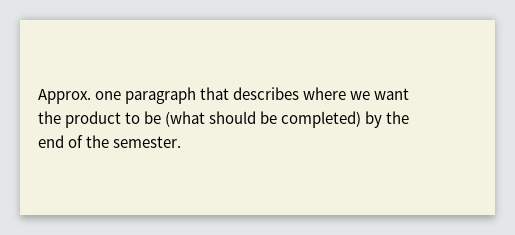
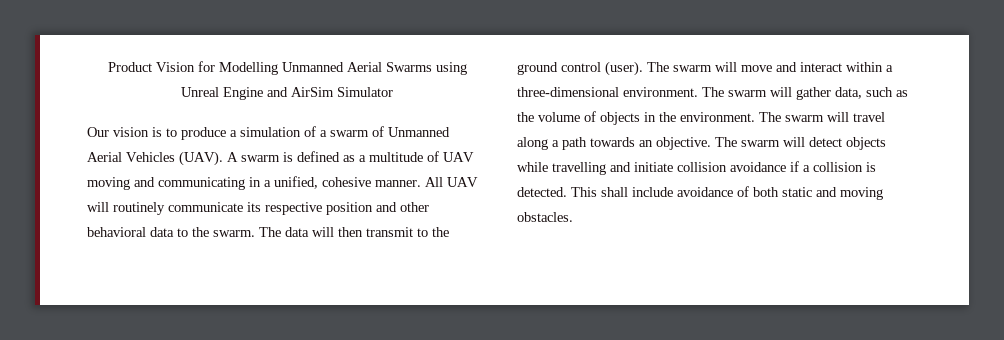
- Approx. one paragraph that describes where we want the product to be (what should be completed) by the end of the semester.
+ Product Vision for Modelling Unmanned Aerial Swarms using Unreal Engine and AirSim Simulator
+ Our vision is to produce a simulation of a swarm of Unmanned Aerial Vehicles (UAV). A swarm is defined as a multitude of UAV moving and communicating in a unified, cohesive manner. All UAV will routinely communicate its respective position and other behavioral data to the swarm. The data will then transmit to the ground control (user). The swarm will move and interact within a three-dimensional environment. The swarm will gather data, such as the volume of objects in the environment. The swarm will travel along a path towards an objective. The swarm will detect objects while travelling and initiate collision avoidance if a collision is detected. This shall include avoidance of both static and moving obstacles.

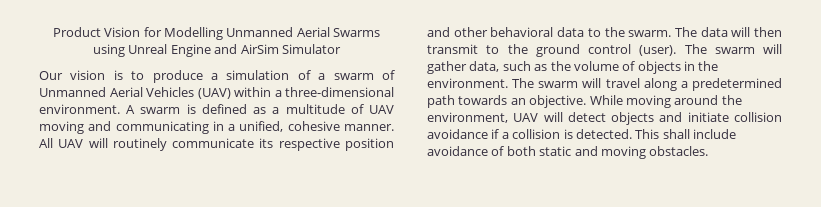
- Our vision is to produce a simulation of a swarm of Unmanned Aerial Vehicles (UAV).
+ Our vision is to produce a simulation of a swarm of Unmanned Aerial Vehicles (UAV) within a three-dimensional environment.
- The swarm will move and interact within a three-dimensional environment. The swarm will gather data, such as the volume of objects in the environment.
+ The swarm will gather data, such as the volume of objects in the environment.
- The swarm will travel along a path towards an objective.
+ The swarm will travel along a predetermined path towards an objective.
- The swarm will detect objects while travelling and initiate collision avoidance if a collision is detected.
+ While moving around the environment, UAV will detect objects and initiate collision avoidance if a collision is detected.

